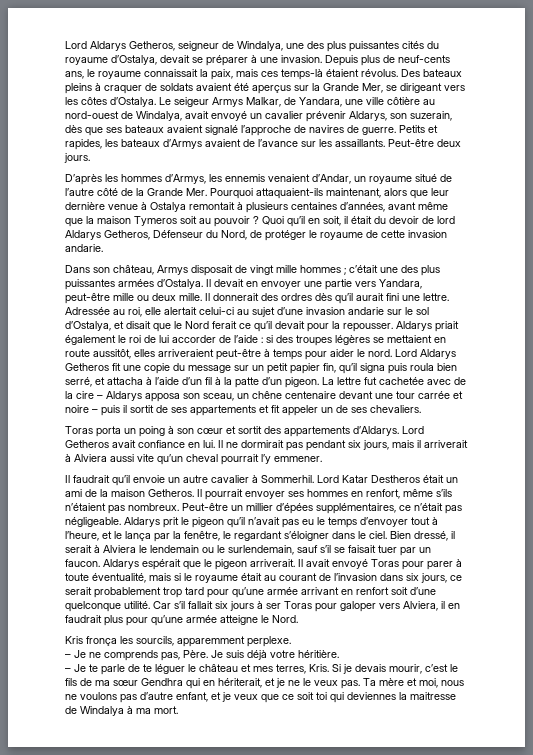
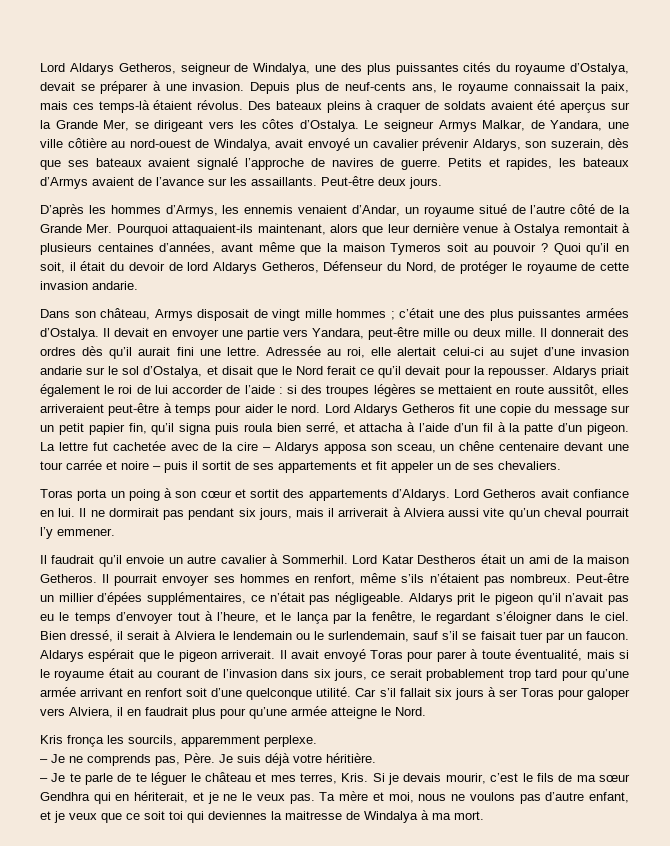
- Le seigeur Armys Malkar, de Yandara, une ville côtière au nord-ouest de Windalya, avait envoyé un cavalier prévenir Aldarys, son suzerain, dès que ses bateaux avaient signalé l’approche de navires de guerre.
+ Le seigneur Armys Malkar, de Yandara, une ville côtière au nord-ouest de Windalya, avait envoyé un cavalier prévenir Aldarys, son suzerain, dès que ses bateaux avaient signalé l’approche de navires de guerre.

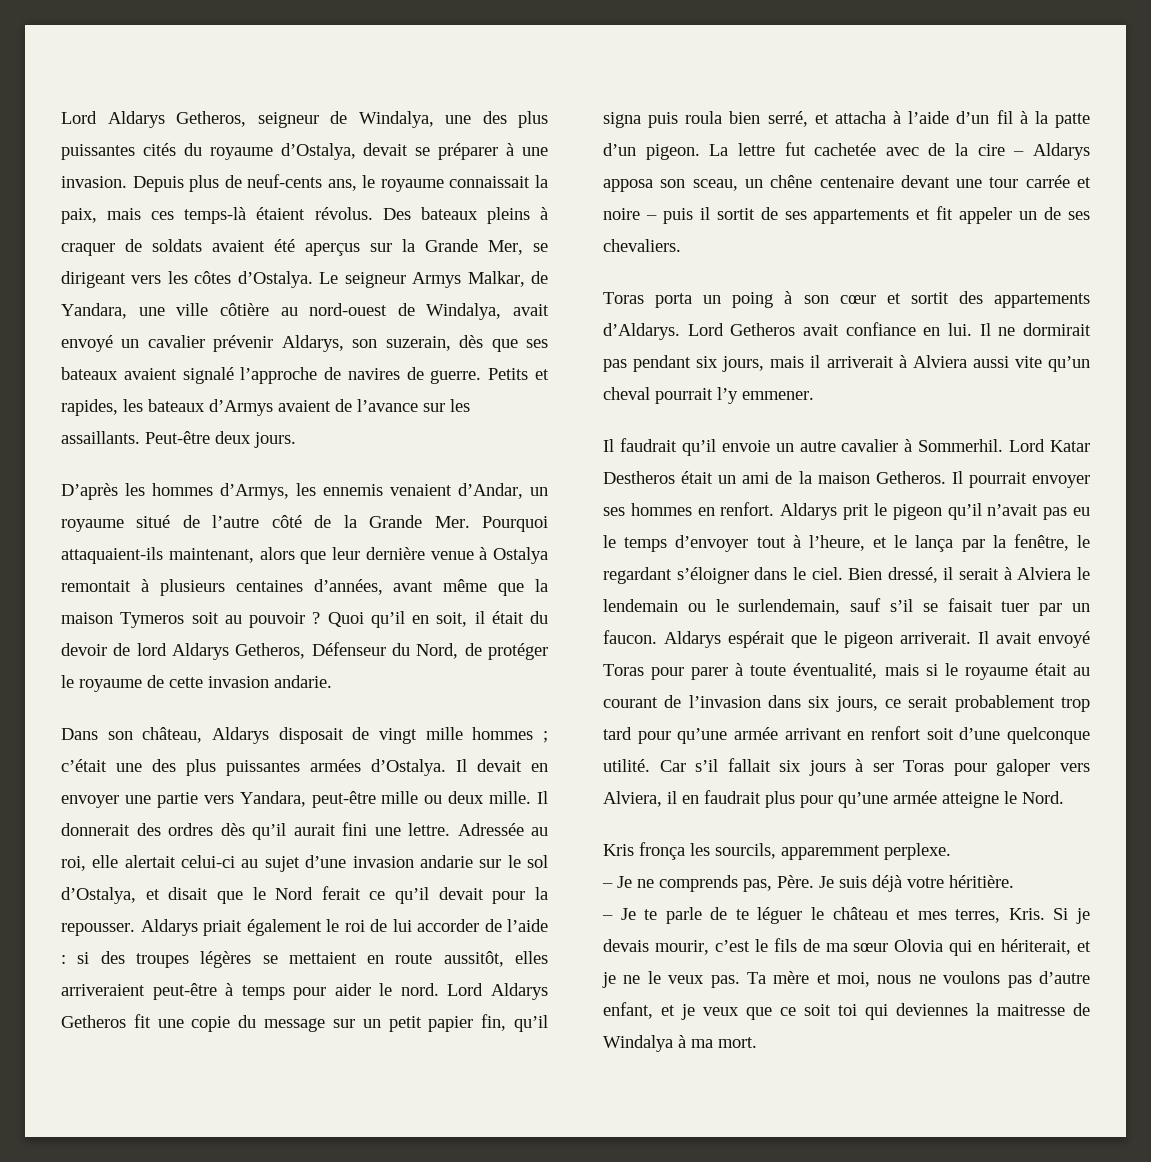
- Dans son château, Armys disposait de vingt mille hommes ; c’était une des plus puissantes armées d’Ostalya.
+ Dans son château, Aldarys disposait de vingt mille hommes ; c’était une des plus puissantes armées d’Ostalya.
- Il pourrait envoyer ses hommes en renfort, même s’ils n’étaient pas nombreux. Peut-être un millier d’épées supplémentaires, ce n’était pas négligeable.
+ Il pourrait envoyer ses hommes en renfort.
- Si je devais mourir, c’est le fils de ma sœur Gendhra qui en hériterait, et je ne le veux pas.
+ Si je devais mourir, c’est le fils de ma sœur Olovia qui en hériterait, et je ne le veux pas.

